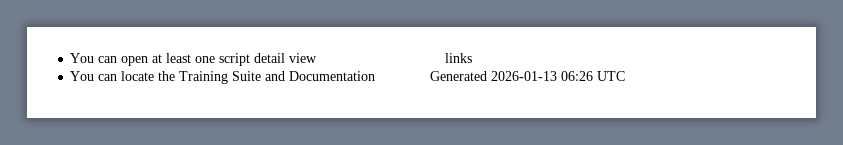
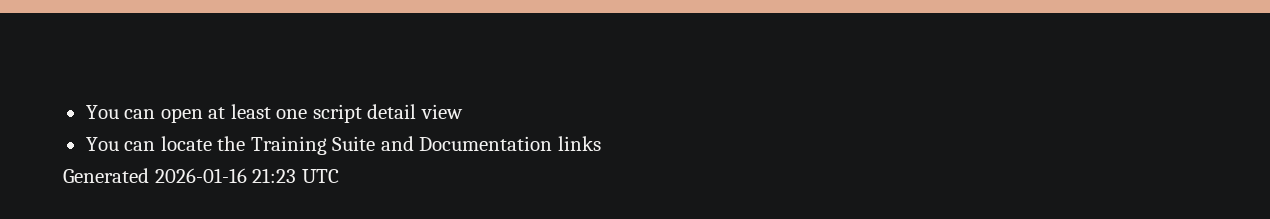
- Generated 2026-01-13 06:26 UTC
+ Generated 2026-01-16 21:23 UTC

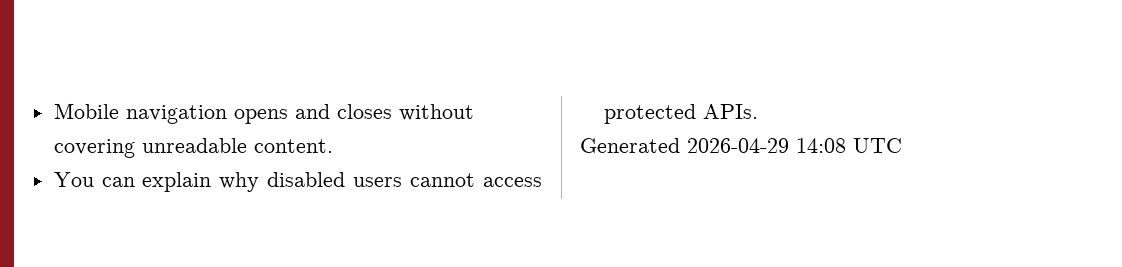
- You can open at least one script detail view
- You can locate the Training Suite and Documentation links
+ Mobile navigation opens and closes without covering unreadable content.
+ You can explain why disabled users cannot access protected APIs.
- Generated 2026-01-16 21:23 UTC
+ Generated 2026-04-29 14:08 UTC

